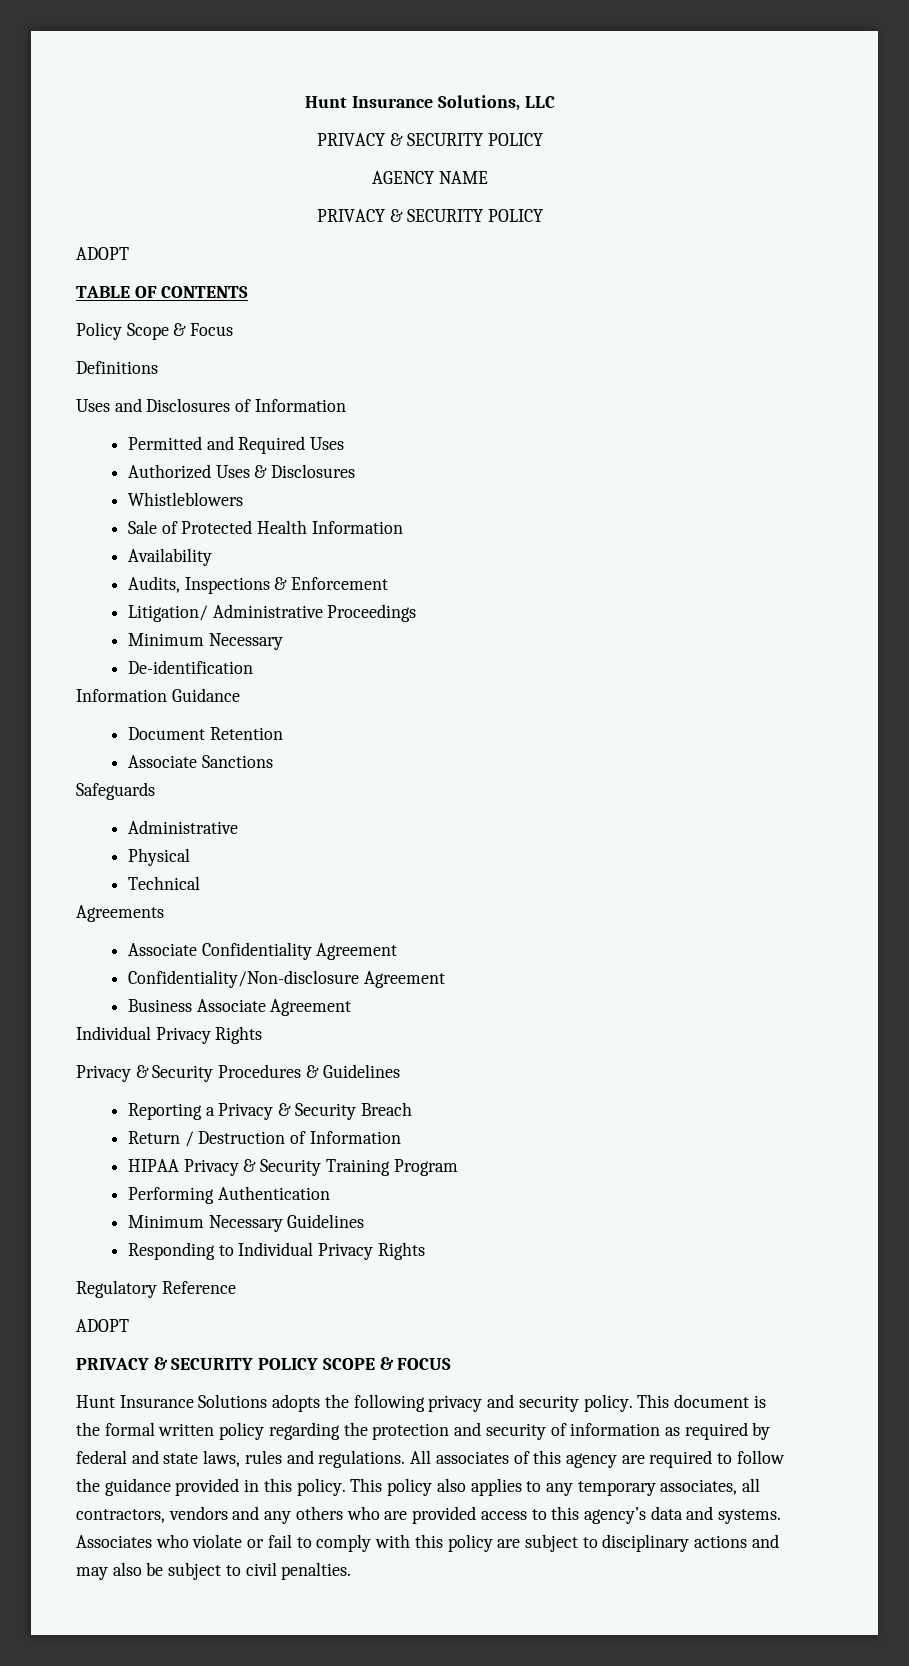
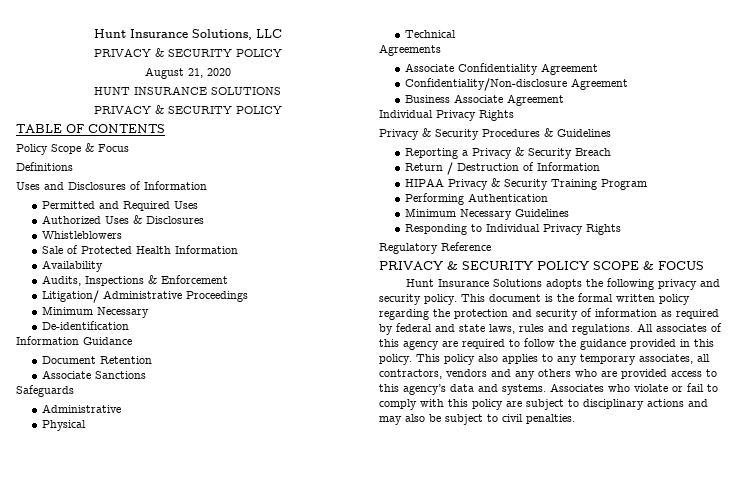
- AGENCY NAME
+ August 21, 2020
+ HUNT INSURANCE SOLUTIONS
  PRIVACY & SECURITY POLICY
- ADOPT
  Regulatory Reference
- ADOPT

